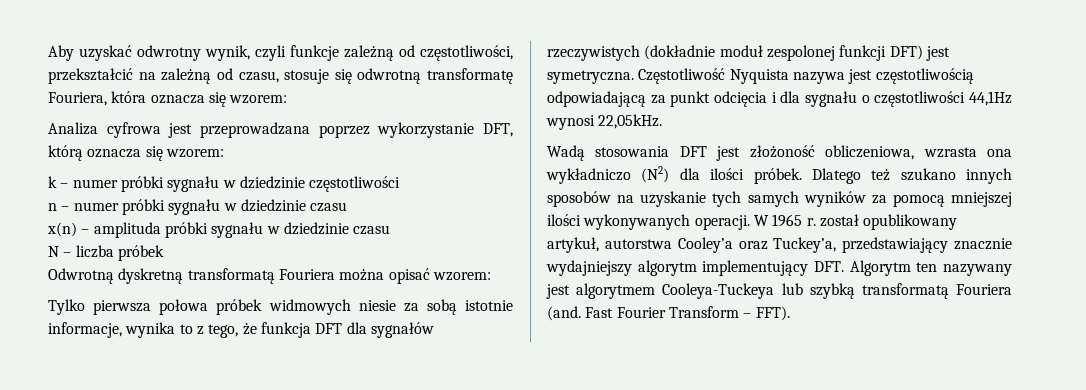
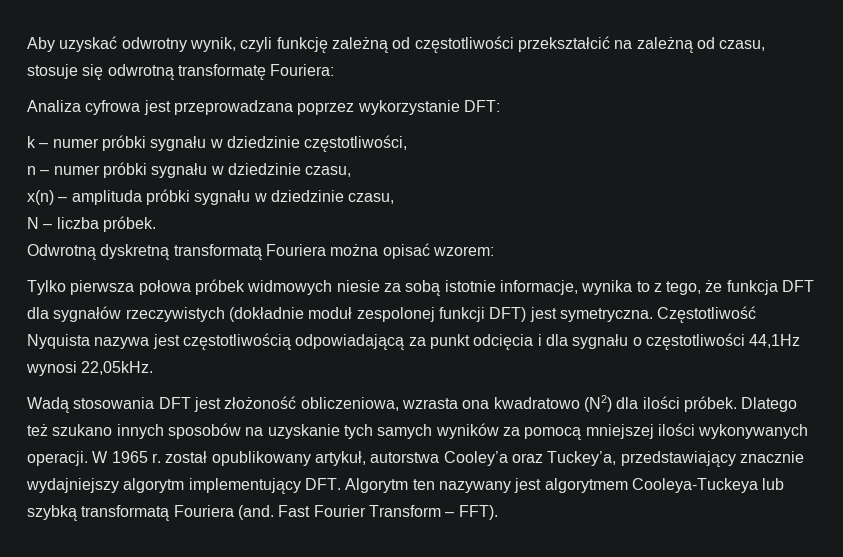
- Aby uzyskać odwrotny wynik, czyli funkcje zależną od częstotliwości, przekształcić na zależną od czasu, stosuje się odwrotną transformatę Fouriera, która oznacza się wzorem:
+ Aby uzyskać odwrotny wynik, czyli funkcję zależną od częstotliwości przekształcić na zależną od czasu, stosuje się odwrotną transformatę Fouriera:
- Analiza cyfrowa jest przeprowadzana poprzez wykorzystanie DFT, którą oznacza się wzorem:
+ Analiza cyfrowa jest przeprowadzana poprzez wykorzystanie DFT:
- k – numer próbki sygnału w dziedzinie częstotliwości
+ k – numer próbki sygnału w dziedzinie częstotliwości,
- n – numer próbki sygnału w dziedzinie czasu
+ n – numer próbki sygnału w dziedzinie czasu,
- x(n) – amplituda próbki sygnału w dziedzinie czasu
+ x(n) – amplituda próbki sygnału w dziedzinie czasu,
- N – liczba próbek
+ N – liczba próbek.
- Wadą stosowania DFT jest złożoność obliczeniowa, wzrasta ona wykładniczo (N2) dla ilości próbek.
+ Wadą stosowania DFT jest złożoność obliczeniowa, wzrasta ona kwadratowo (N2) dla ilości próbek.

